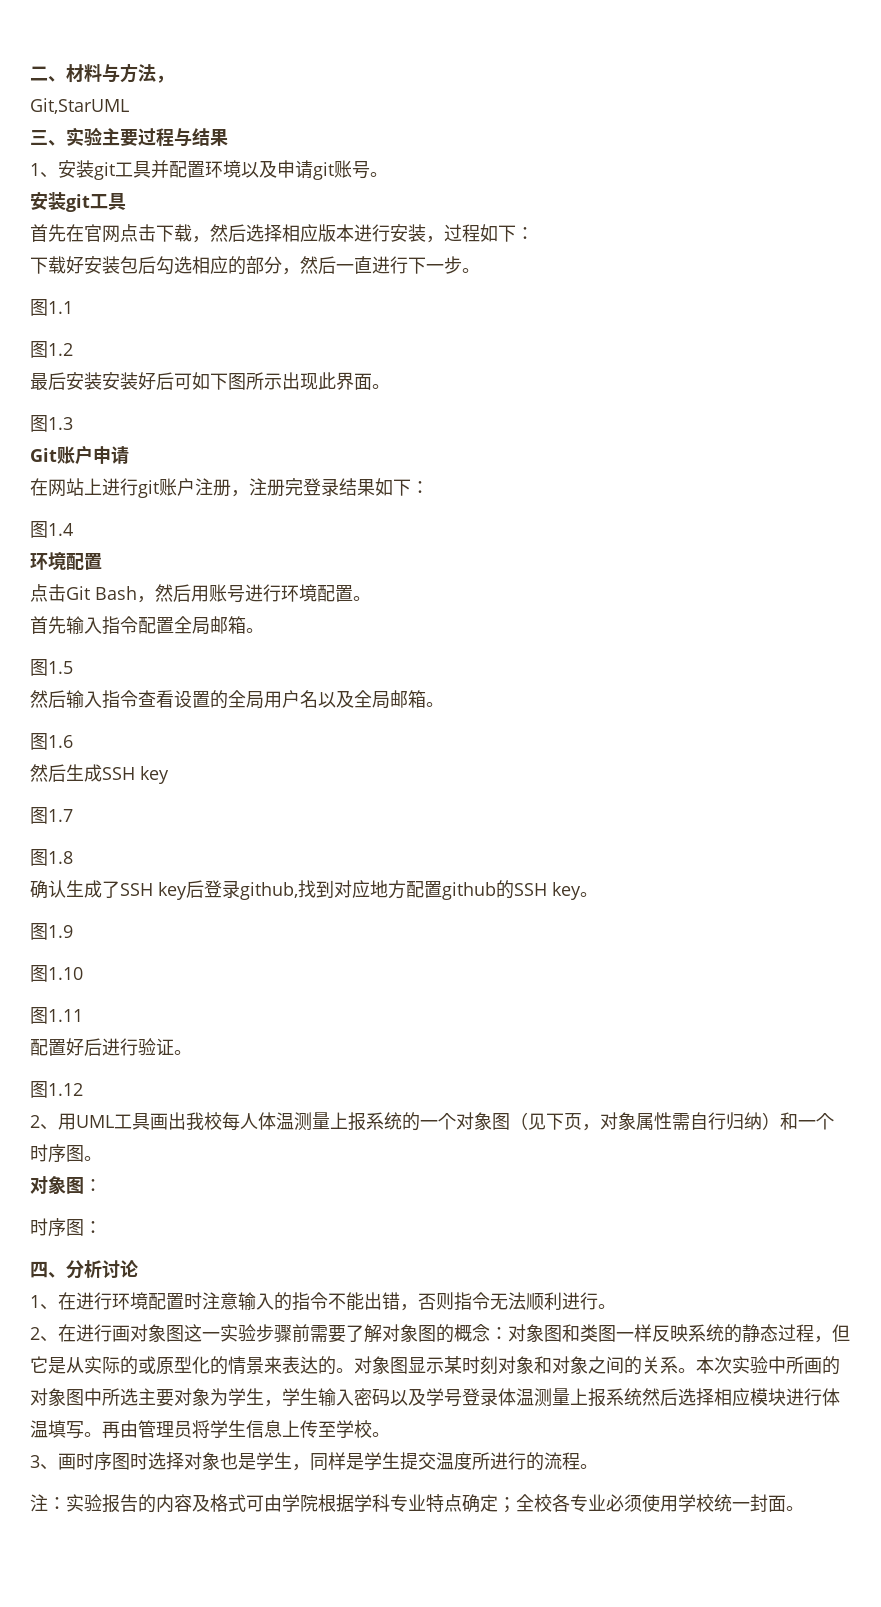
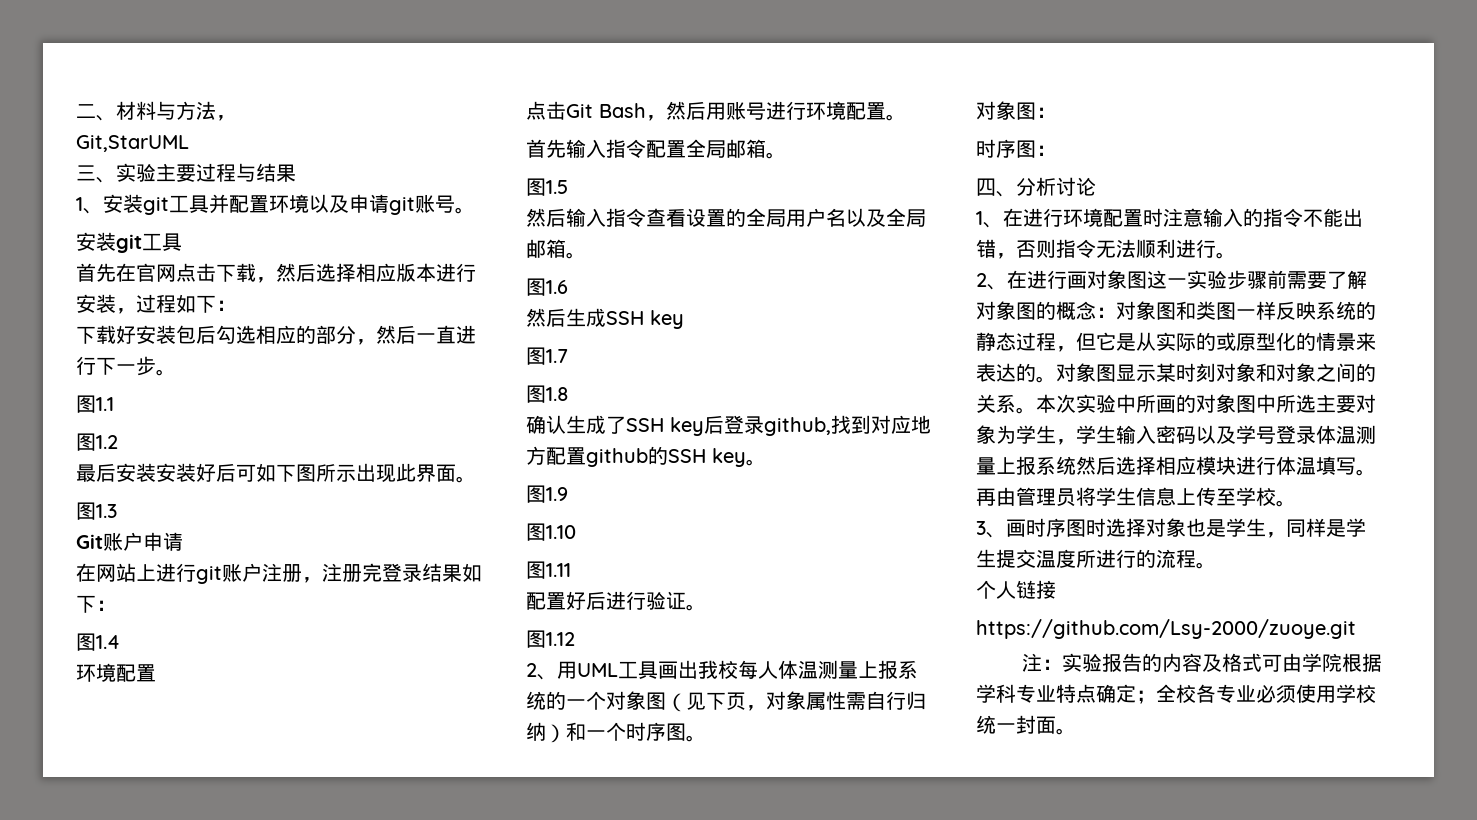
+ 个人链接
+ https://github.com/Lsy-2000/zuoye.git

